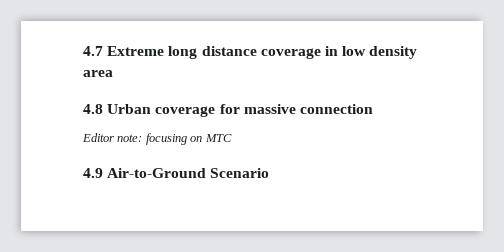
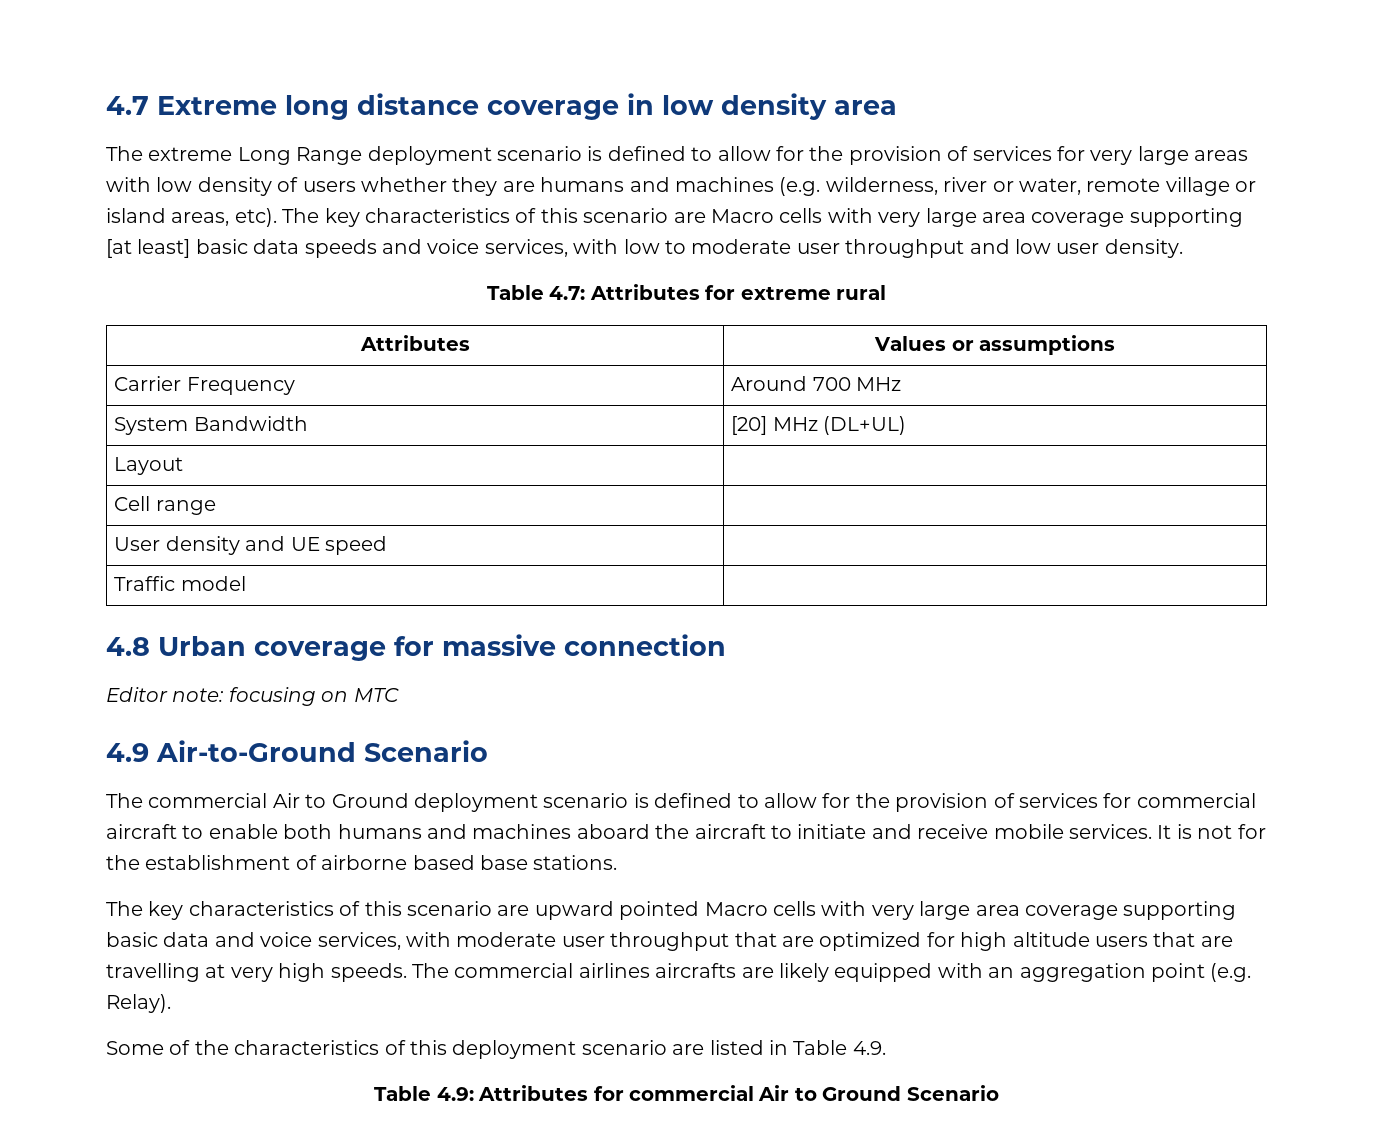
+ The extreme Long Range deployment scenario is defined to allow for the provision of services for very large areas with low density of users whether they are humans and machines (e.g. wilderness, river or water, remote village or island areas, etc). The key characteristics of this scenario are Macro cells with very large area coverage supporting [at least] basic data speeds and voice services, with low to moderate user throughput and low user density.
+ Table 4.7: Attributes for extreme rural
+ Attributes | Values or assumptions
+ Carrier Frequency | Around 700 MHz
+ System Bandwidth | [20] MHz (DL+UL)
+ Layout |
+ Cell range |
+ User density and UE speed |
+ Traffic model |
+ The commercial Air to Ground deployment scenario is defined to allow for the provision of services for commercial aircraft to enable both humans and machines aboard the aircraft to initiate and receive mobile services. It is not for the establishment of airborne based base stations.
+ The key characteristics of this scenario are upward pointed Macro cells with very large area coverage supporting basic data and voice services, with moderate user throughput that are optimized for high altitude users that are travelling at very high speeds. The commercial airlines aircrafts are likely equipped with an aggregation point (e.g. Relay).
+ Some of the characteristics of this deployment scenario are listed in Table 4.9.
+ Table 4.9: Attributes for commercial Air to Ground Scenario

